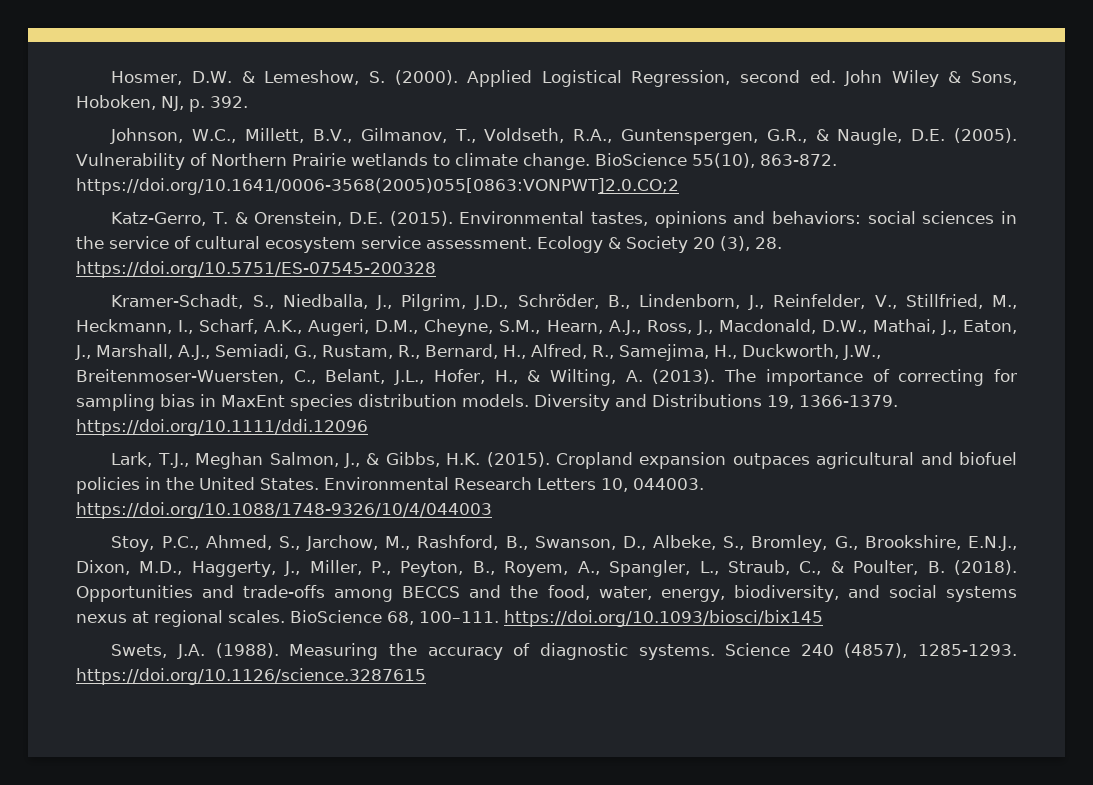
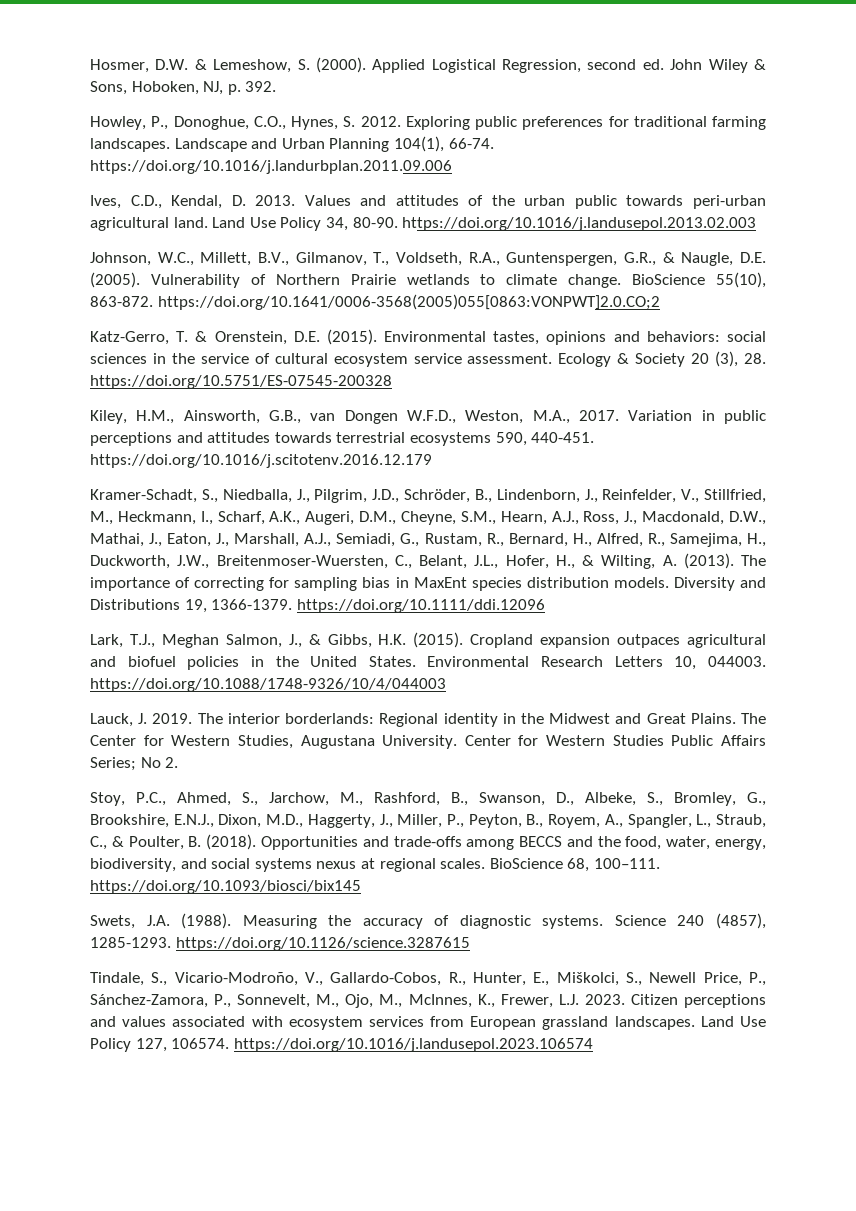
+ Howley, P., Donoghue, C.O., Hynes, S. 2012. Exploring public preferences for traditional farming landscapes. Landscape and Urban Planning 104(1), 66-74. https://doi.org/10.1016/j.landurbplan.2011.09.006
+ Ives, C.D., Kendal, D. 2013. Values and attitudes of the urban public towards peri-urban agricultural land. Land Use Policy 34, 80-90. https://doi.org/10.1016/j.landusepol.2013.02.003
+ Kiley, H.M., Ainsworth, G.B., van Dongen W.F.D., Weston, M.A., 2017. Variation in public perceptions and attitudes towards terrestrial ecosystems 590, 440-451. https://doi.org/10.1016/j.scitotenv.2016.12.179
+ Lauck, J. 2019. The interior borderlands: Regional identity in the Midwest and Great Plains. The Center for Western Studies, Augustana University. Center for Western Studies Public Affairs Series; No 2.
+ Tindale, S., Vicario-Modroño, V., Gallardo-Cobos, R., Hunter, E., Miškolci, S., Newell Price, P., Sánchez-Zamora, P., Sonnevelt, M., Ojo, M., McInnes, K., Frewer, L.J. 2023. Citizen perceptions and values associated with ecosystem services from European grassland landscapes. Land Use Policy 127, 106574. https://doi.org/10.1016/j.landusepol.2023.106574

